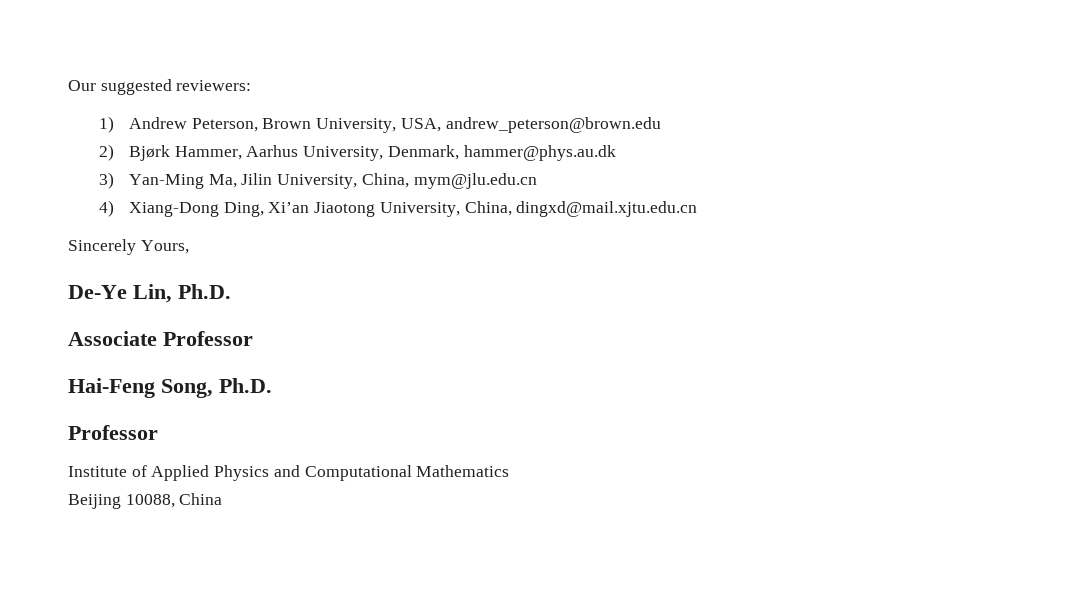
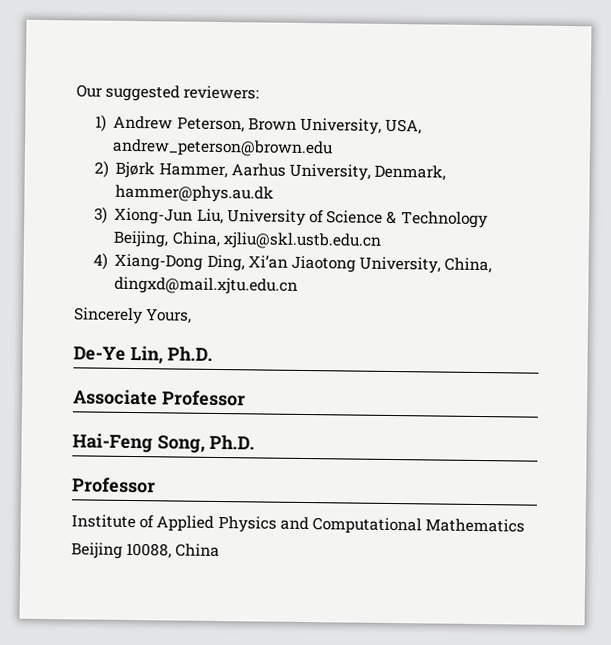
- 3) Yan-Ming Ma, Jilin University, China, mym@jlu.edu.cn
+ 3) Xiong-Jun Liu, University of Science & Technology Beijing, China, xjliu@skl.ustb.edu.cn

